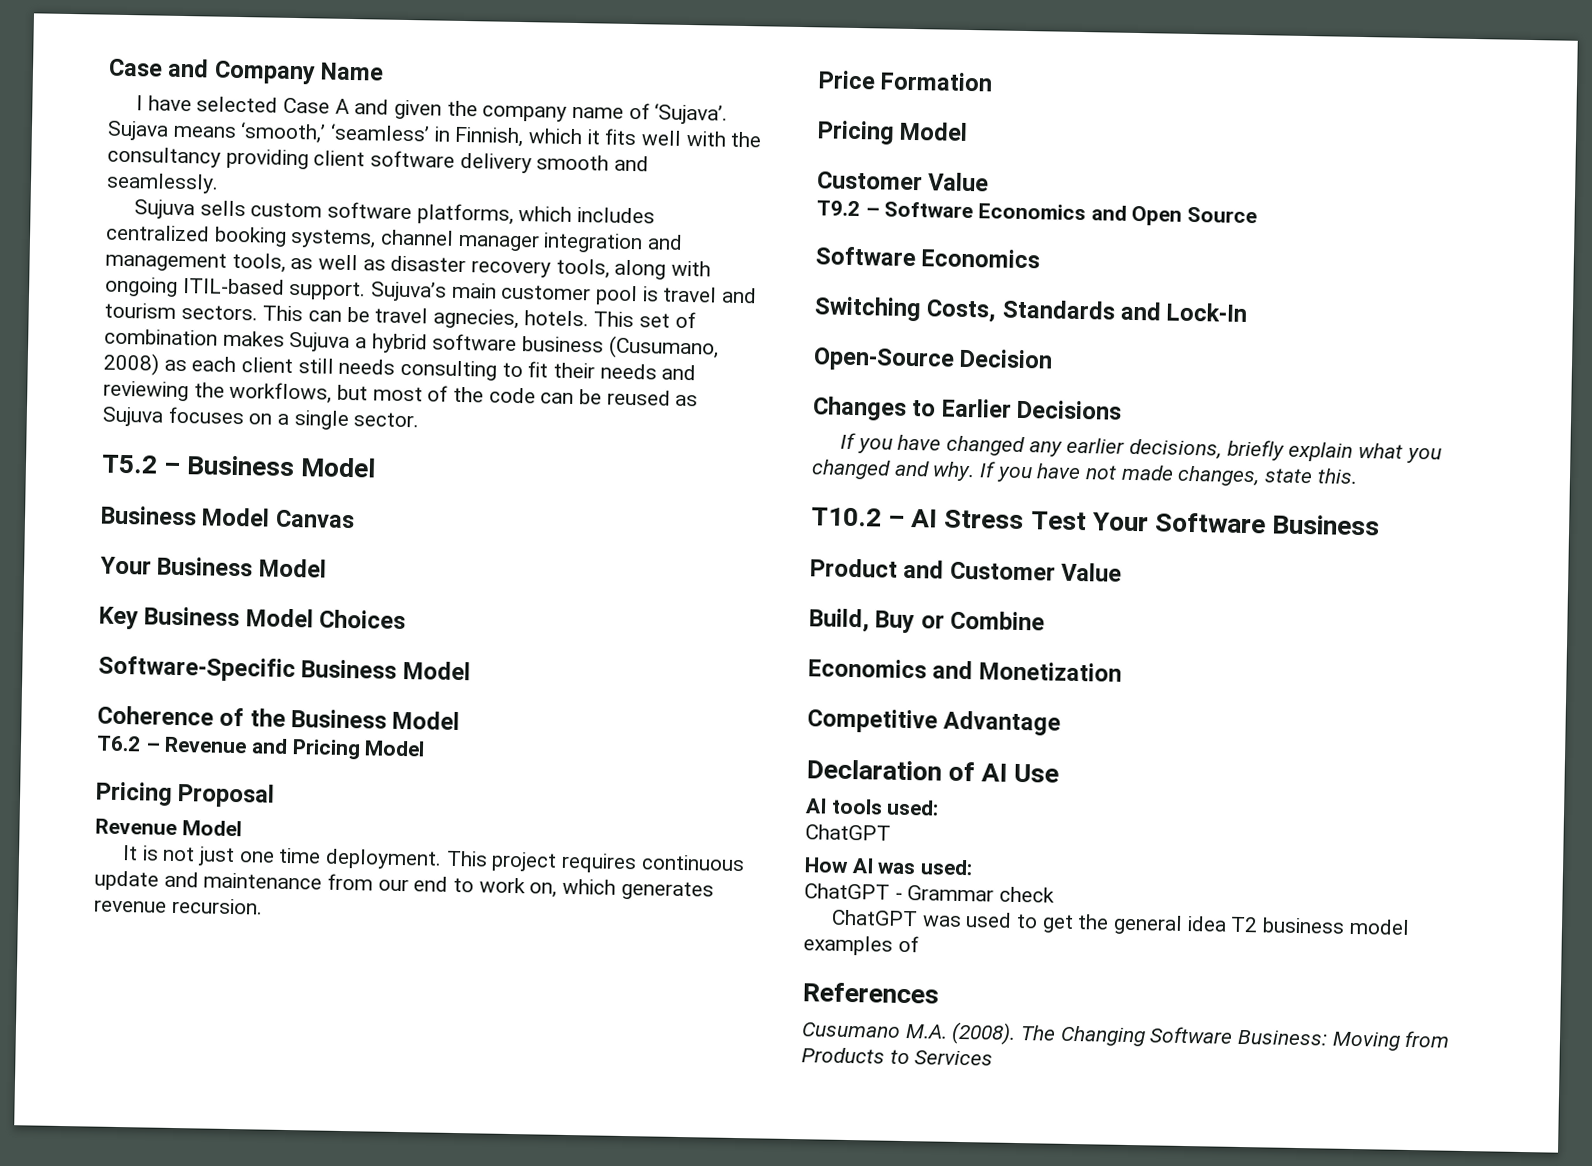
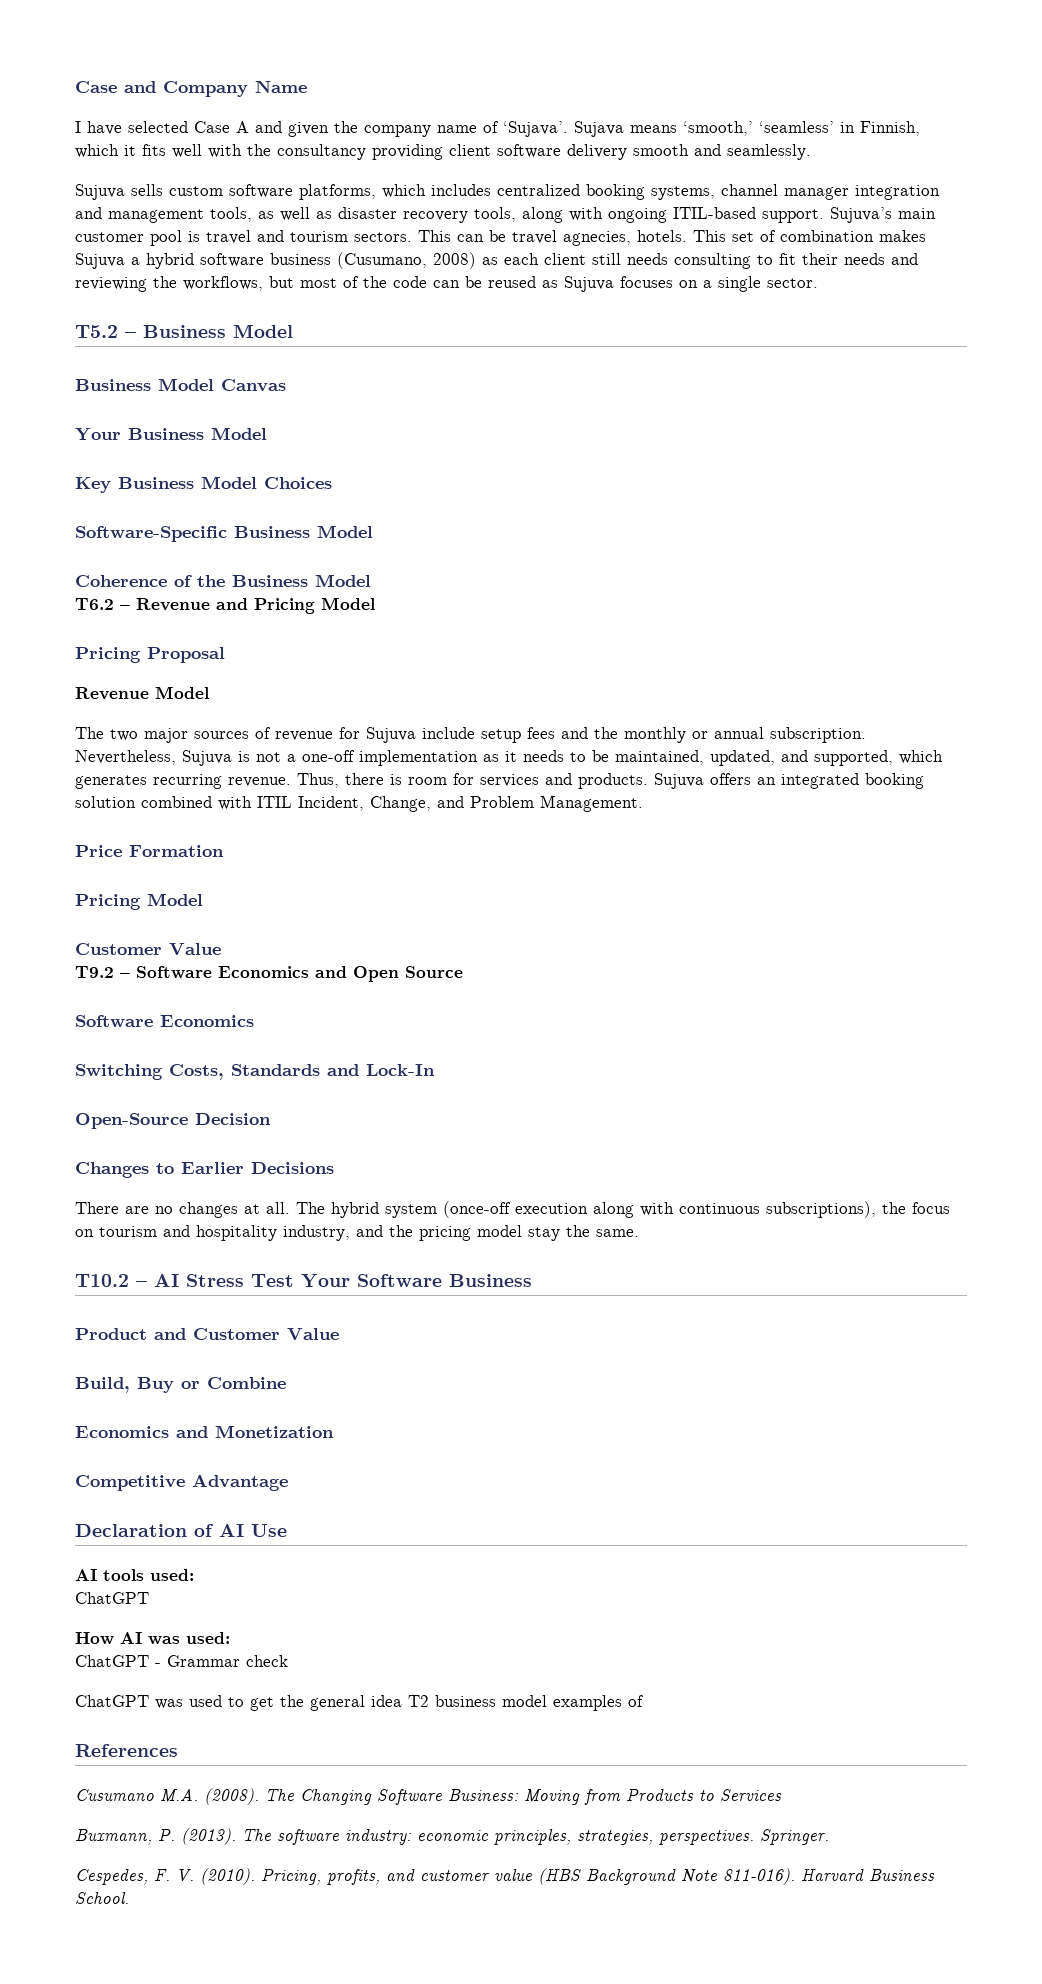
- It is not just one time deployment. This project requires continuous update and maintenance from our end to work on, which generates revenue recursion.
+ The two major sources of revenue for Sujuva include setup fees and the monthly or annual subscription. Nevertheless, Sujuva is not a one-off implementation as it needs to be maintained, updated, and supported, which generates recurring revenue. Thus, there is room for services and products. Sujuva offers an integrated booking solution combined with ITIL Incident, Change, and Problem Management.
- If you have changed any earlier decisions, briefly explain what you changed and why. If you have not made changes, state this.
+ There are no changes at all. The hybrid system (once-off execution along with continuous subscriptions), the focus on tourism and hospitality industry, and the pricing model stay the same.
+ Buxmann, P. (2013). The software industry: economic principles, strategies, perspectives. Springer.
+ Cespedes, F. V. (2010). Pricing, profits, and customer value (HBS Background Note 811-016). Harvard Business School.

